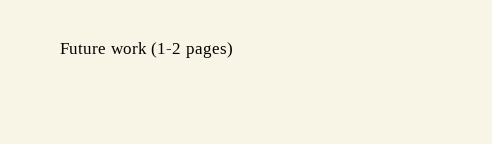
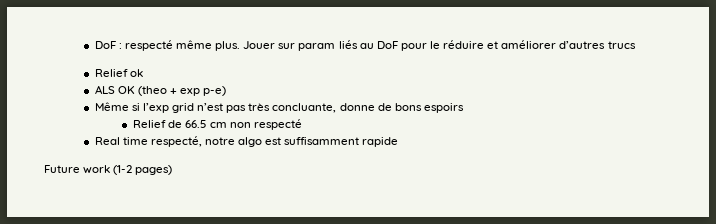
+ DoF : respecté même plus. Jouer sur param liés au DoF pour le réduire et améliorer d’autres trucs
+ Relief ok
+ ALS OK (theo + exp p-e)
+ Même si l’exp grid n’est pas très concluante, donne de bons espoirs
+ Relief de 66.5 cm non respecté
+ Real time respecté, notre algo est suffisamment rapide

